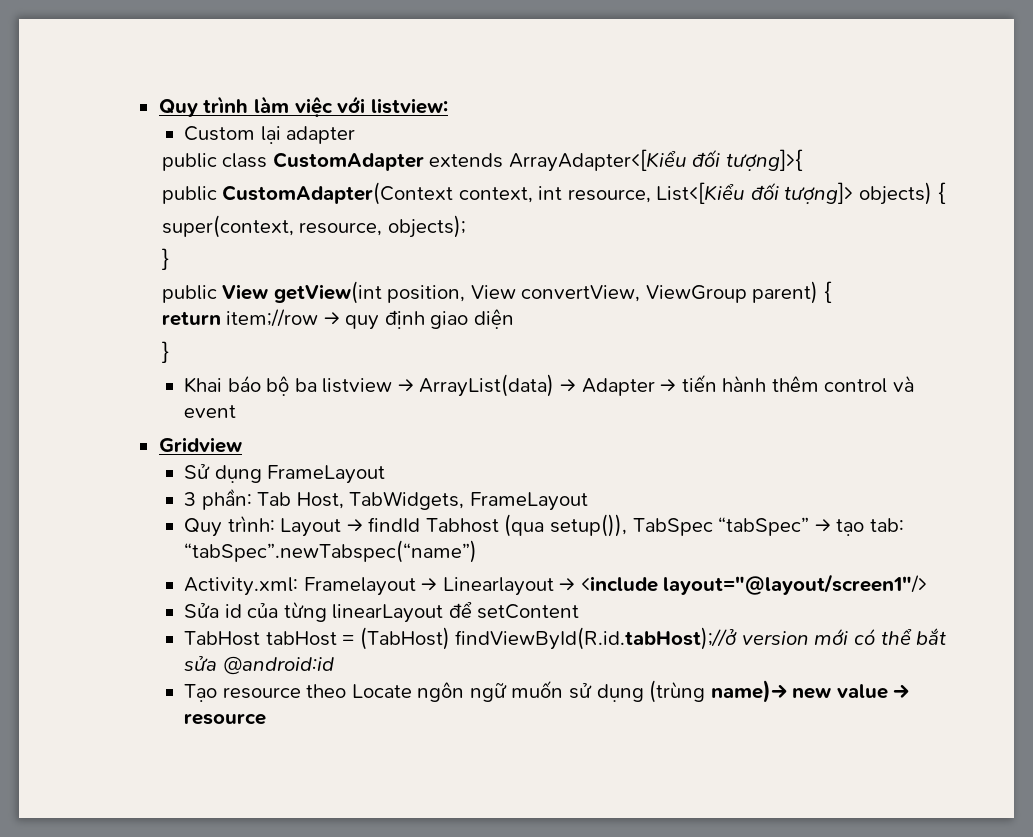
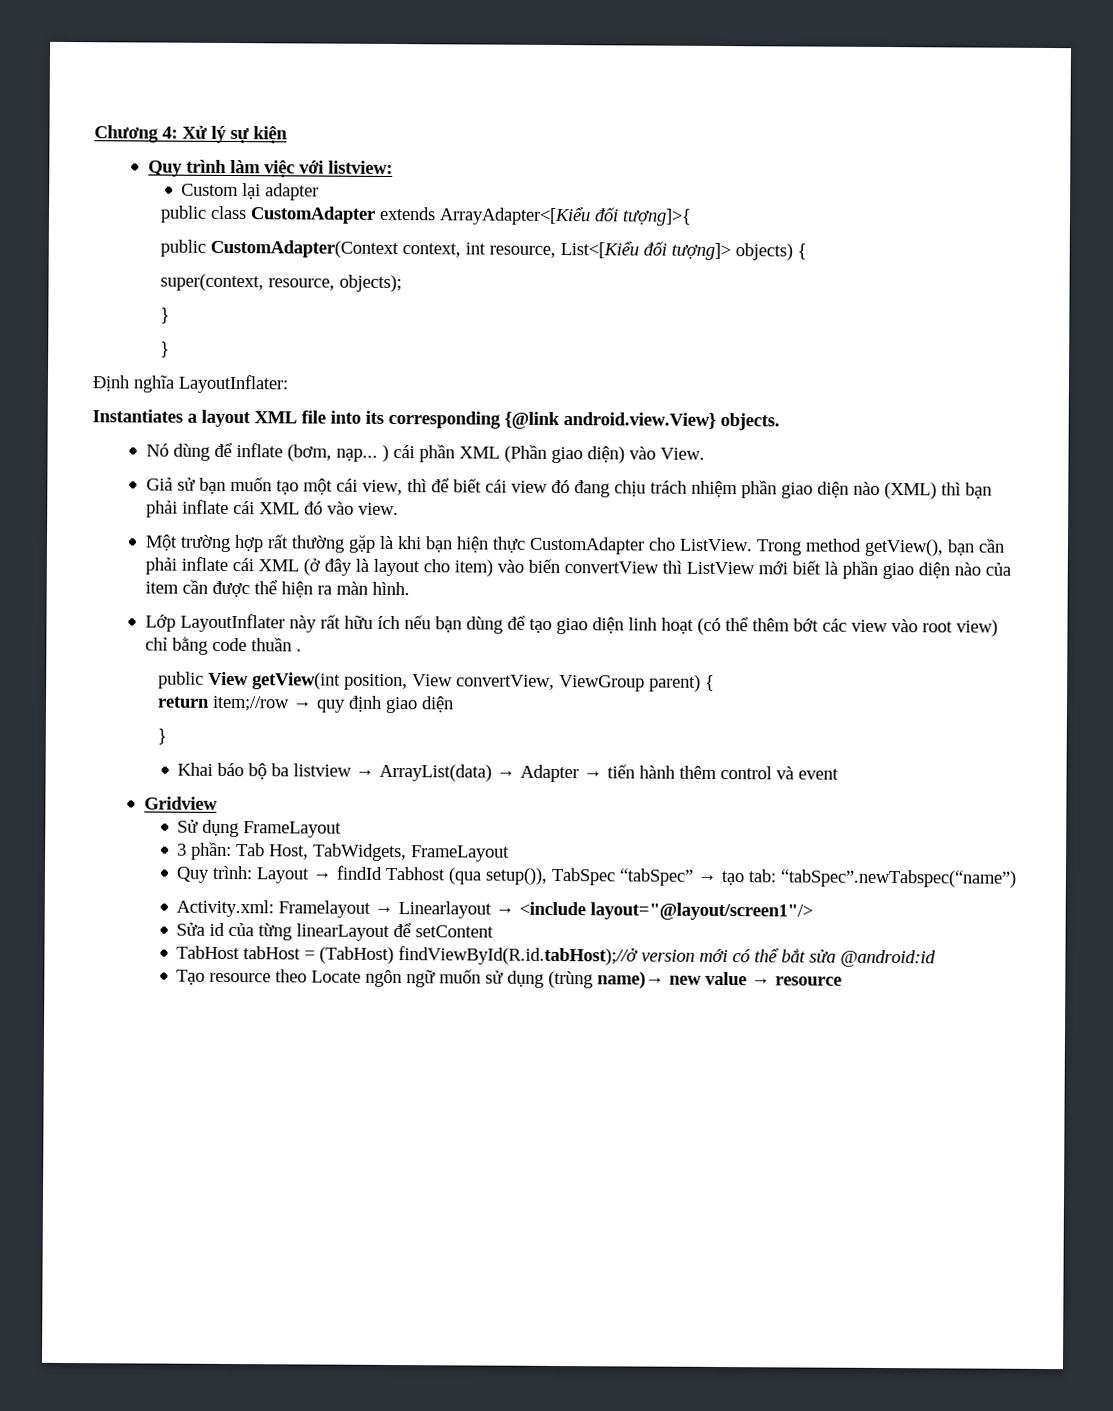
+ Chương 4: Xử lý sự kiện
  super(context, resource, objects);
  }
+ }
+ Định nghĩa LayoutInflater:
+ Instantiates a layout XML file into its corresponding {@link android.view.View} objects.
+ Nó dùng để inflate (bơm, nạp... ) cái phần XML (Phần giao diện) vào View.
+ Giả sử bạn muốn tạo một cái view, thì để biết cái view đó đang chịu trách nhiệm phần giao diện nào (XML) thì bạn phải inflate cái XML đó vào view.
+ Một trường hợp rất thường gặp là khi bạn hiện thực CustomAdapter cho ListView. Trong method getView(), bạn cần phải inflate cái XML (ở đây là layout cho item) vào biến convertView thì ListView mới biết là phần giao diện nào của item cần được thể hiện ra màn hình.
+ Lớp LayoutInflater này rất hữu ích nếu bạn dùng để tạo giao diện linh hoạt (có thể thêm bớt các view vào root view) chỉ bằng code thuần .

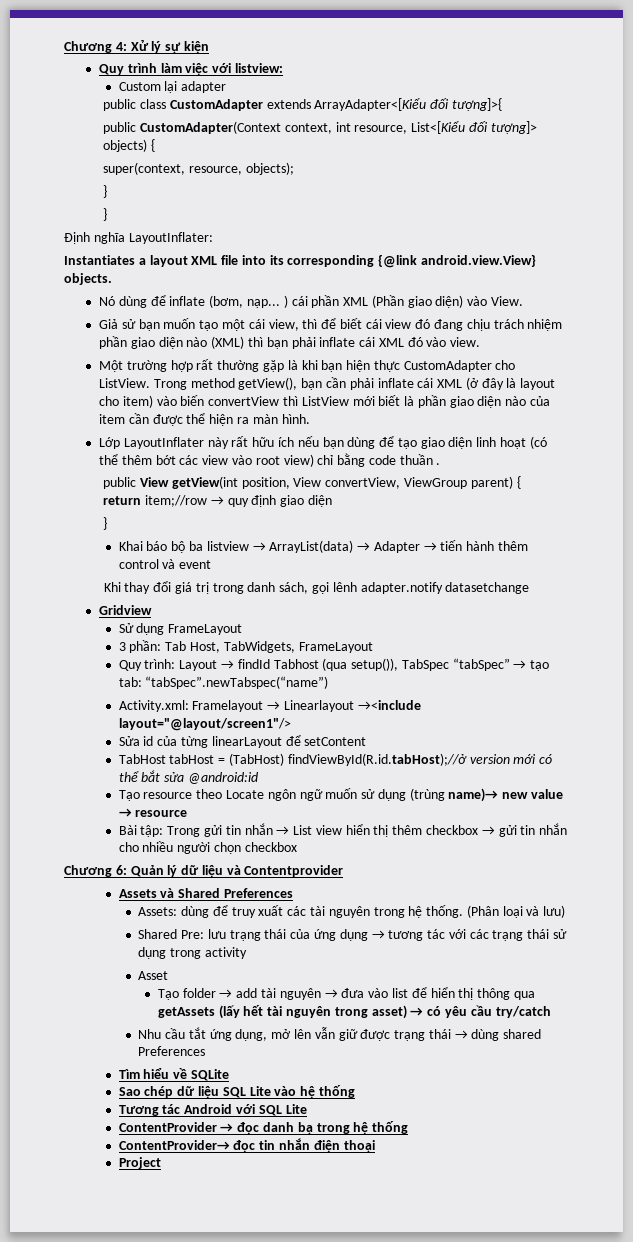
+ Khi thay đổi giá trị trong danh sách, gọi lênh adapter.notify datasetchange
- Activity.xml: Framelayout → Linearlayout → <include layout="@layout/screen1"/>
+ Activity.xml: Framelayout → Linearlayout →<include layout="@layout/screen1"/>
+ Bài tập: Trong gửi tin nhắn → List view hiển thị thêm checkbox → gửi tin nhắn cho nhiều người chọn checkbox
+ Chương 6: Quản lý dữ liệu và Contentprovider
+ Assets và Shared Preferences
+ Assets: dùng để truy xuất các tài nguyên trong hệ thống. (Phân loại và lưu)
+ Shared Pre: lưu trạng thái của ứng dụng → tương tác với các trạng thái sử dụng trong activity
+ Asset
+ Tạo folder → add tài nguyên → đưa vào list để hiển thị thông qua getAssets (lấy hết tài nguyên trong asset) → có yêu cầu try/catch
+ Nhu cầu tắt ứng dụng, mở lên vẫn giữ được trạng thái → dùng shared Preferences
+ Tìm hiểu về SQLite
+ Sao chép dữ liệu SQL Lite vào hệ thống
+ Tương tác Android với SQL Lite
+ ContentProvider → đọc danh bạ trong hệ thống
+ ContentProvider→ đọc tin nhắn điện thoại
+ Project

